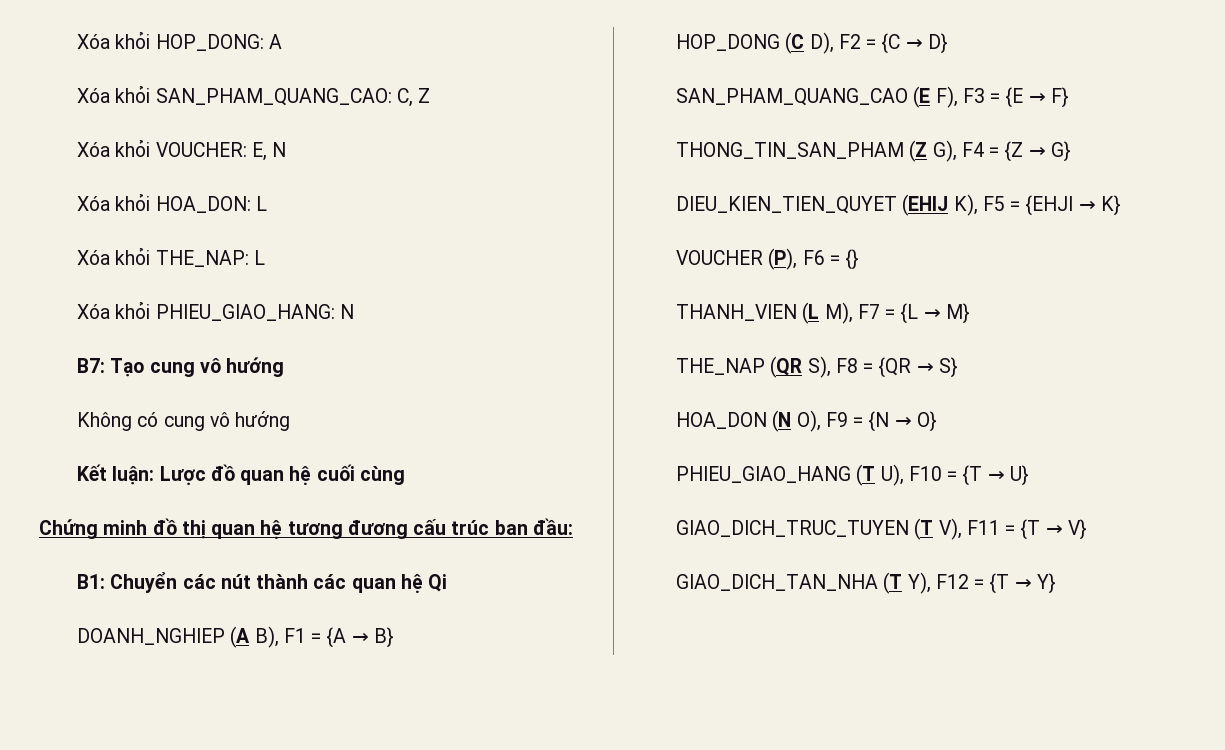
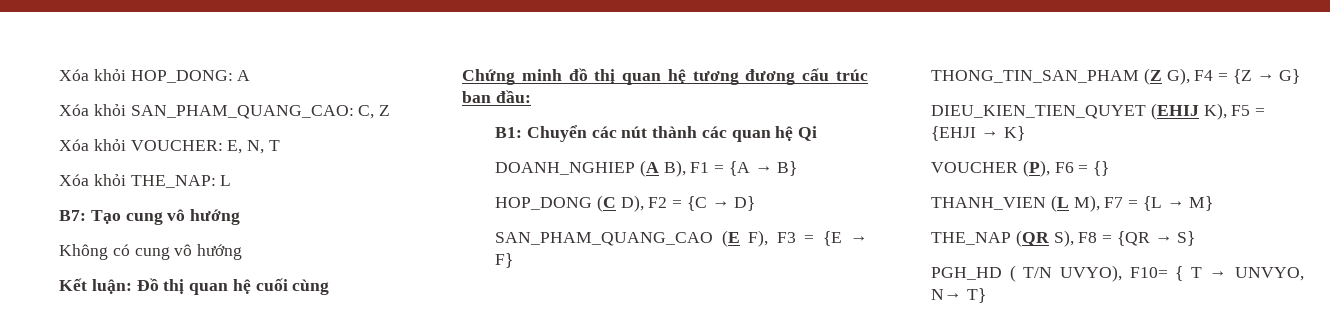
- Xóa khỏi VOUCHER: E, N
- Xóa khỏi HOA_DON: L
+ Xóa khỏi VOUCHER: E, N, T
- Xóa khỏi PHIEU_GIAO_HANG: N
- Kết luận: Lược đồ quan hệ cuối cùng
+ Kết luận: Đồ thị quan hệ cuối cùng
- HOA_DON (N O), F9 = {N → O}
- PHIEU_GIAO_HANG (T U), F10 = {T → U}
- GIAO_DICH_TRUC_TUYEN (T V), F11 = {T → V}
- GIAO_DICH_TAN_NHA (T Y), F12 = {T → Y}
+ PGH_HD ( T/N UVYO), F10= { T → UNVYO, N→ T}

